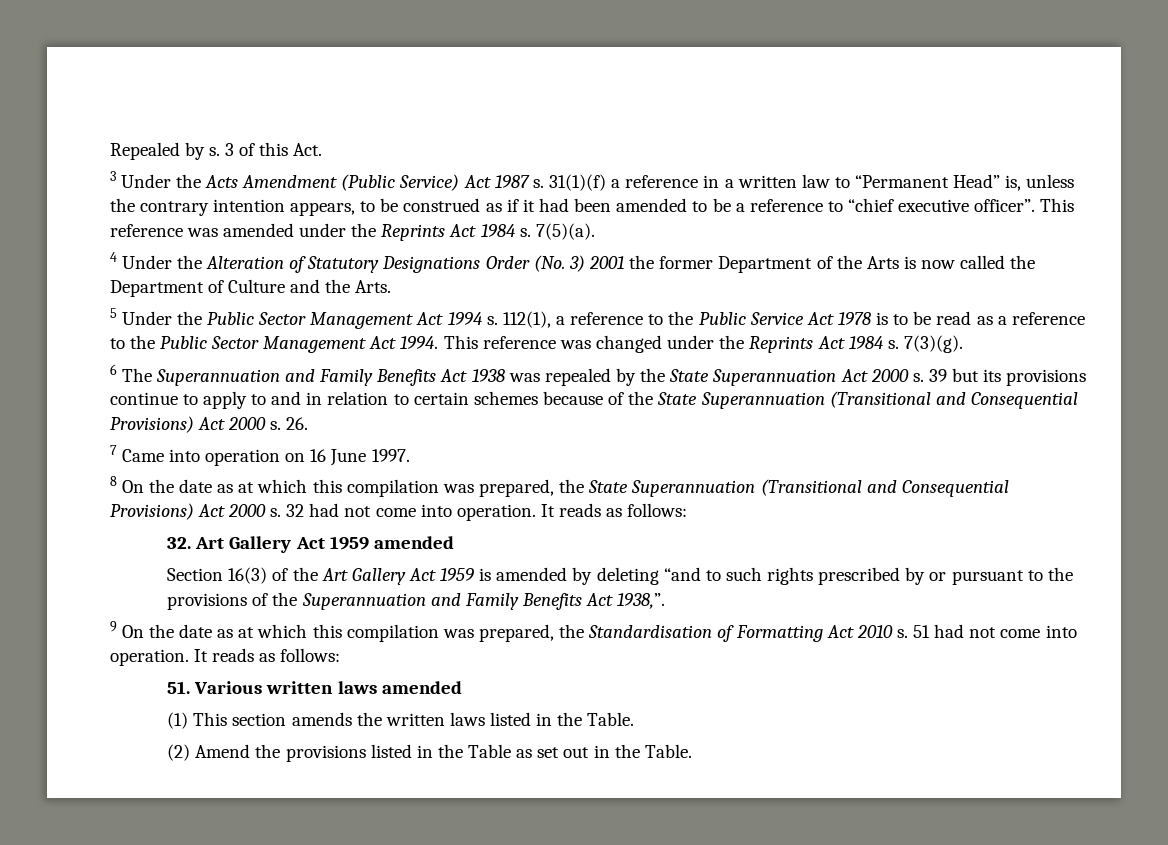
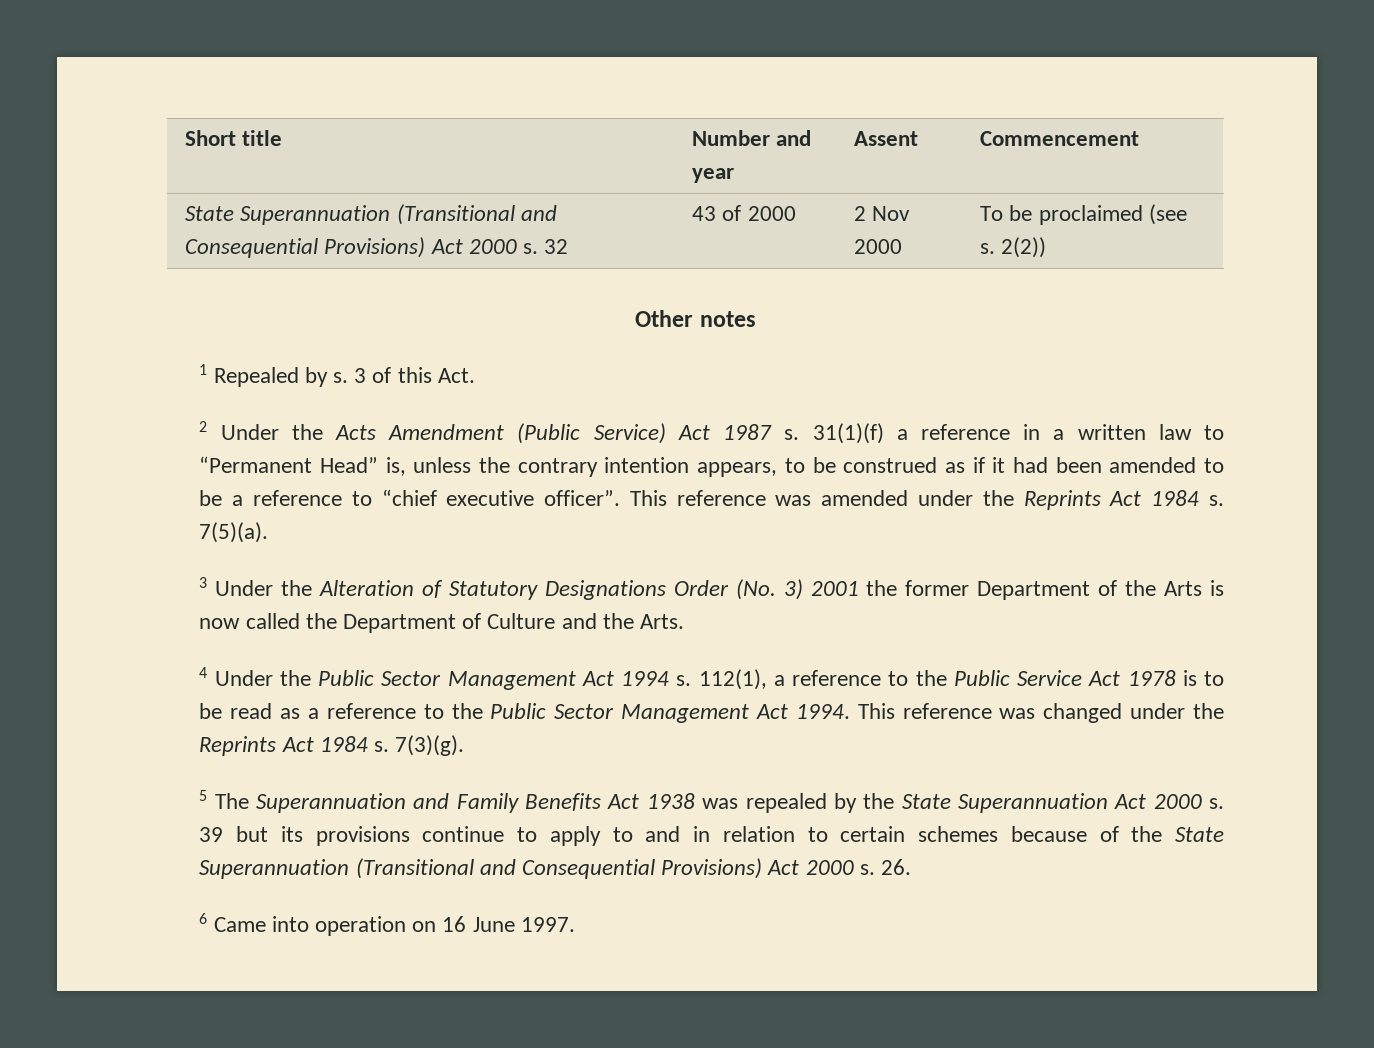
- Repealed by s.
+ Short title | Number and year | Assent | Commencement
+ State Superannuation (Transitional and Consequential Provisions) Act 2000 s. 32 | 43 of 2000 | 2 Nov 2000 | To be proclaimed (see s. 2(2))
+ Other notes
+ 1 Repealed by s.
- 3 Under the Acts Amendment (Public Service) Act 1987 s.
+ 2 Under the Acts Amendment (Public Service) Act 1987 s.
- 4 Under the Alteration of Statutory Designations Order (No. 3) 2001 the former Department of the Arts is now called the Department of Culture and the Arts.
+ 3 Under the Alteration of Statutory Designations Order (No. 3) 2001 the former Department of the Arts is now called the Department of Culture and the Arts.
- 5 Under the Public Sector Management Act 1994 s.
+ 4 Under the Public Sector Management Act 1994 s.
- 6 The Superannuation and Family Benefits Act 1938 was repealed by the State Superannuation Act 2000 s.
+ 5 The Superannuation and Family Benefits Act 1938 was repealed by the State Superannuation Act 2000 s.
- 7 Came into operation on 16 June 1997.
+ 6 Came into operation on 16 June 1997.
- 8 On the date as at which this compilation was prepared, the State Superannuation (Transitional and Consequential Provisions) Act 2000 s. 32 had not come into operation. It reads as follows:
- 32. Art Gallery Act 1959 amended
- Section 16(3) of the Art Gallery Act 1959 is amended by deleting “and to such rights prescribed by or pursuant to the provisions of the Superannuation and Family Benefits Act 1938,”.
- 9 On the date as at which this compilation was prepared, the Standardisation of Formatting Act 2010 s. 51 had not come into operation. It reads as follows:
- 51. Various written laws amended
- (1) This section amends the written laws listed in the Table.
- (2) Amend the provisions listed in the Table as set out in the Table.

